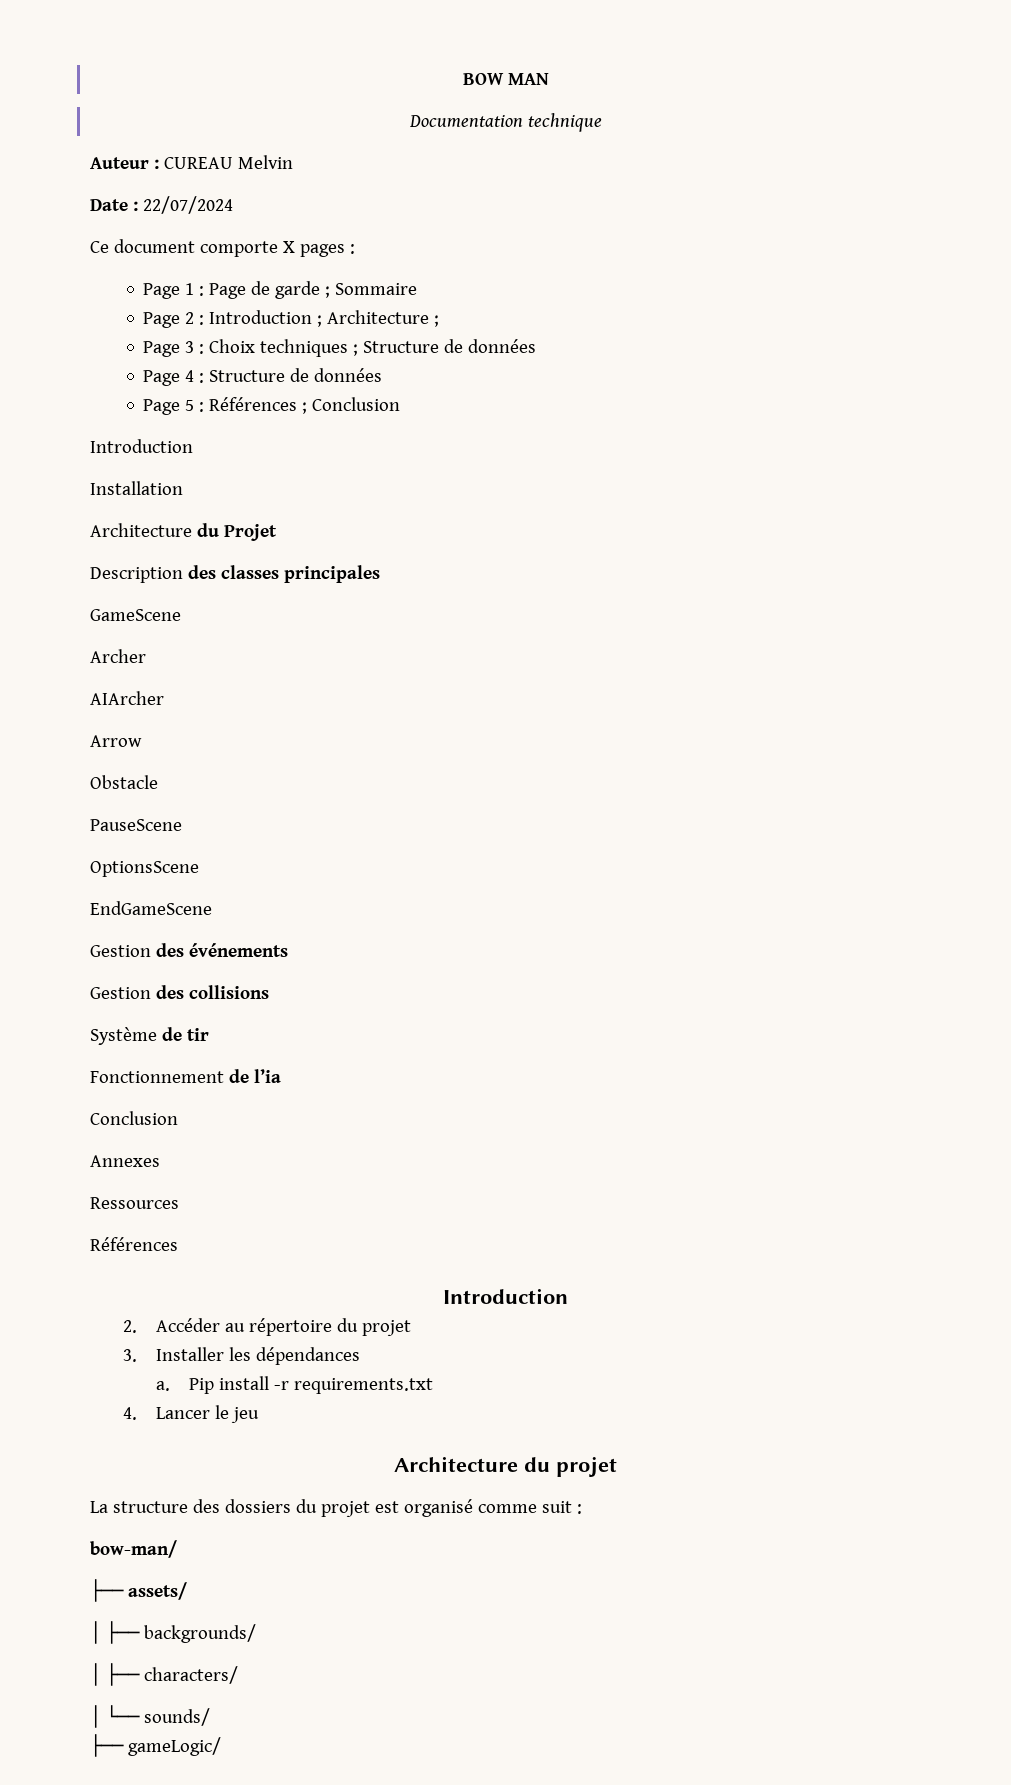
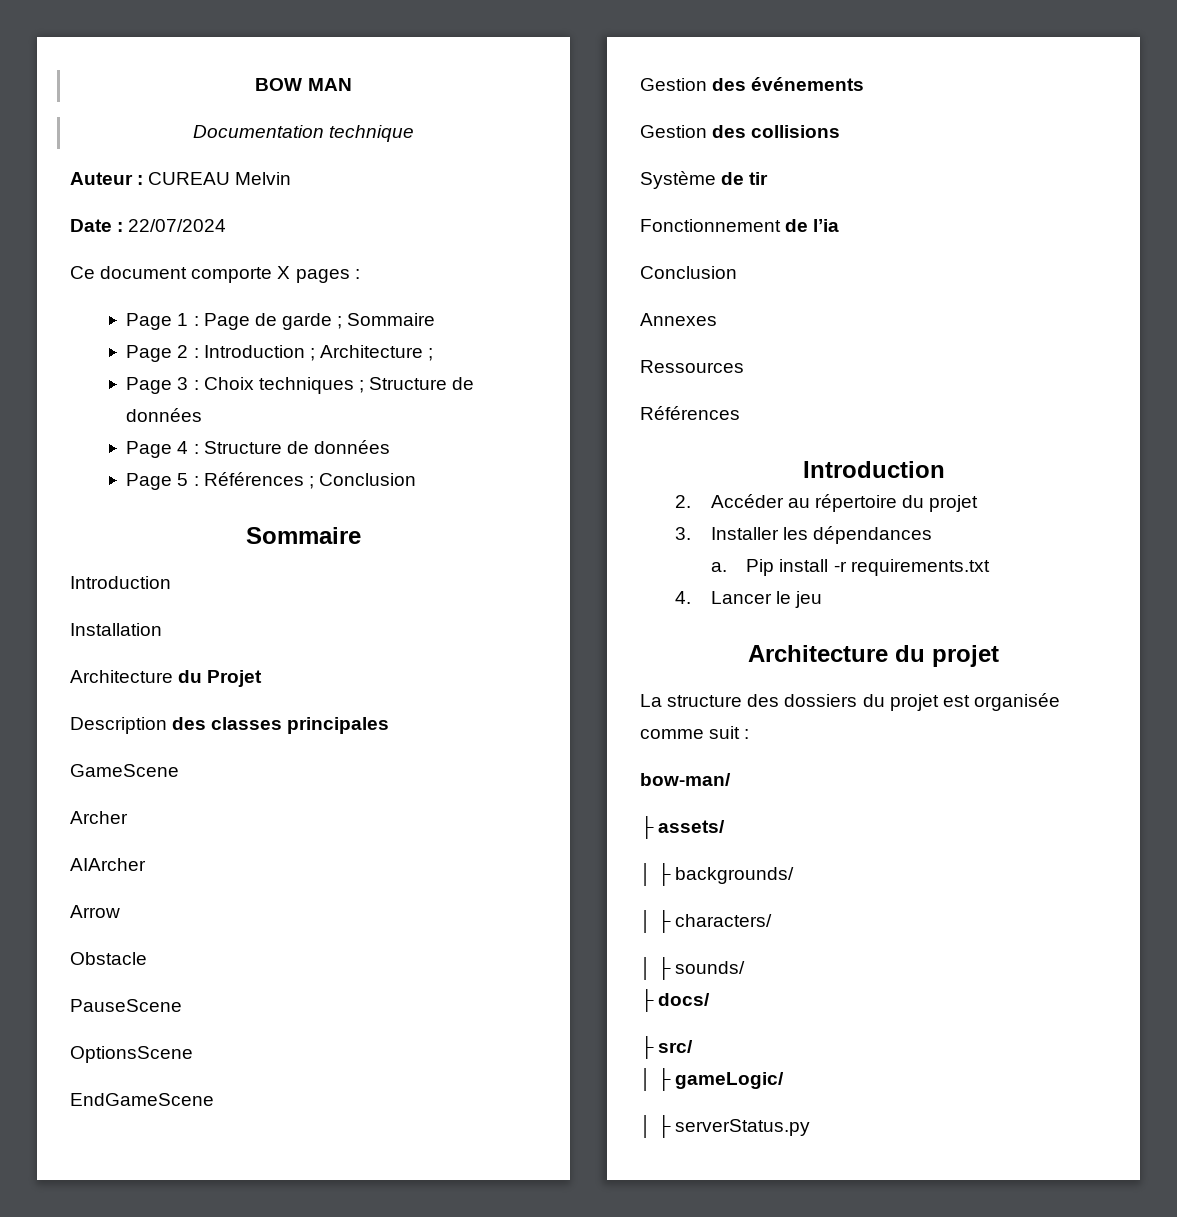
  Page 5 : Références ; Conclusion
+ Sommaire
- La structure des dossiers du projet est organisé comme suit :
+ La structure des dossiers du projet est organisée comme suit :
- ├── assets/
+ ├ assets/
- │ ├── backgrounds/
+ │ ├ backgrounds/
- │ ├── characters/
+ │ ├ characters/
- │ └── sounds/
+ │ ├ sounds/
- ├── gameLogic/
+ ├ docs/
+ ├ src/
+ │ ├ gameLogic/
+ │ ├ serverStatus.py

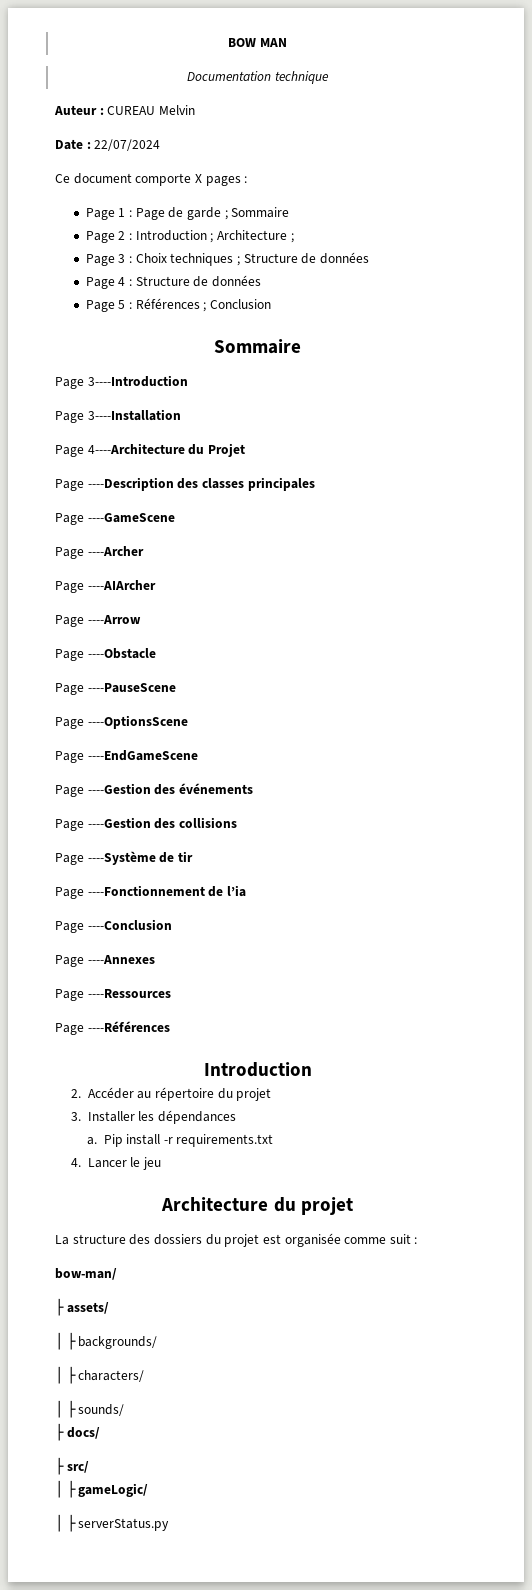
  Page 5 : Références ; Conclusion
  Sommaire
- Introduction
- Installation
- Architecture du Projet
+ Page 3----Introduction
+ Page 3----Installation
+ Page 4----Architecture du Projet
- Description des classes principales
+ Page ----Description des classes principales
- GameScene
- Archer
- AIArcher
- Arrow
- Obstacle
- PauseScene
- OptionsScene
- EndGameScene
- Gestion des événements
+ Page ----GameScene
+ Page ----Archer
+ Page ----AIArcher
+ Page ----Arrow
+ Page ----Obstacle
+ Page ----PauseScene
+ Page ----OptionsScene
+ Page ----EndGameScene
+ Page ----Gestion des événements
- Gestion des collisions
+ Page ----Gestion des collisions
- Système de tir
+ Page ----Système de tir
- Fonctionnement de l’ia
- Conclusion
- Annexes
- Ressources
- Références
+ Page ----Fonctionnement de l’ia
+ Page ----Conclusion
+ Page ----Annexes
+ Page ----Ressources
+ Page ----Références

